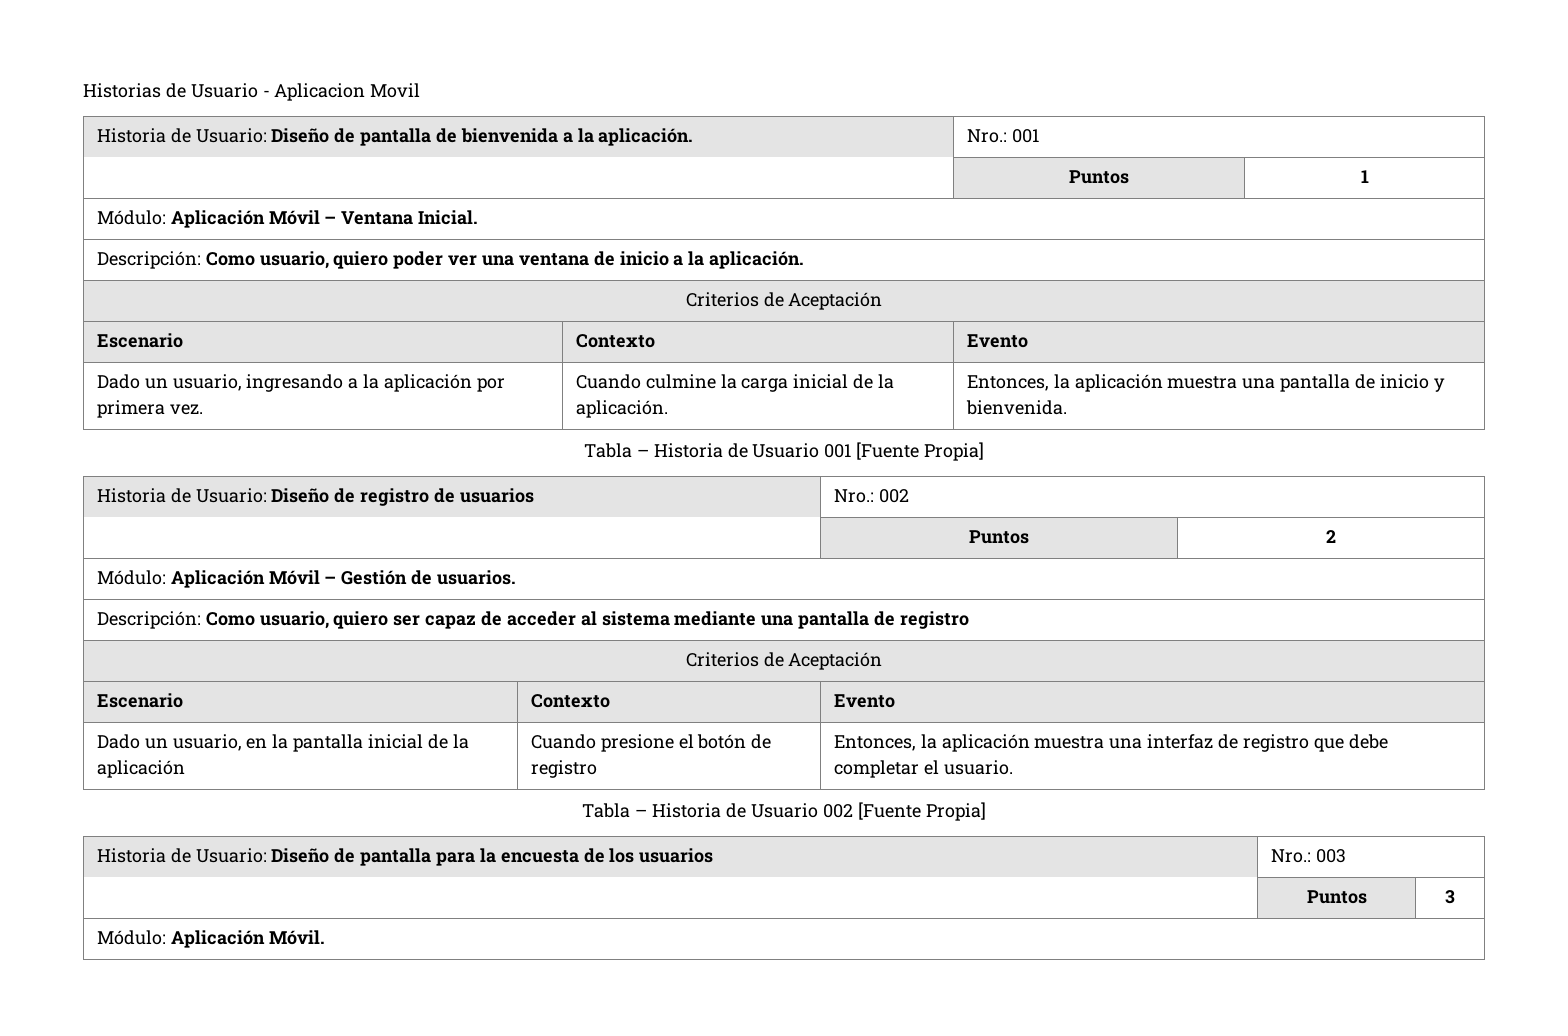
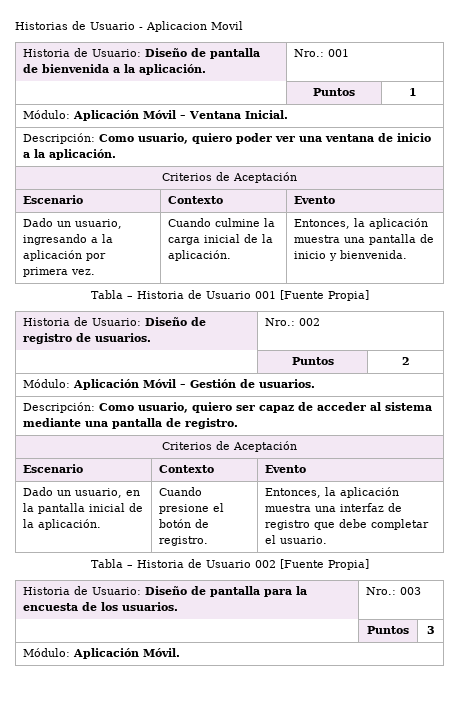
- Historia de Usuario: Diseño de registro de usuarios | Nro.: 002
+ Historia de Usuario: Diseño de registro de usuarios. | Nro.: 002
- Descripción: Como usuario, quiero ser capaz de acceder al sistema mediante una pantalla de registro
+ Descripción: Como usuario, quiero ser capaz de acceder al sistema mediante una pantalla de registro.
- Dado un usuario, en la pantalla inicial de la aplicación | Cuando presione el botón de registro | Entonces, la aplicación muestra una interfaz de registro que debe completar el usuario.
+ Dado un usuario, en la pantalla inicial de la aplicación. | Cuando presione el botón de registro. | Entonces, la aplicación muestra una interfaz de registro que debe completar el usuario.
- Historia de Usuario: Diseño de pantalla para la encuesta de los usuarios | Nro.: 003
+ Historia de Usuario: Diseño de pantalla para la encuesta de los usuarios. | Nro.: 003

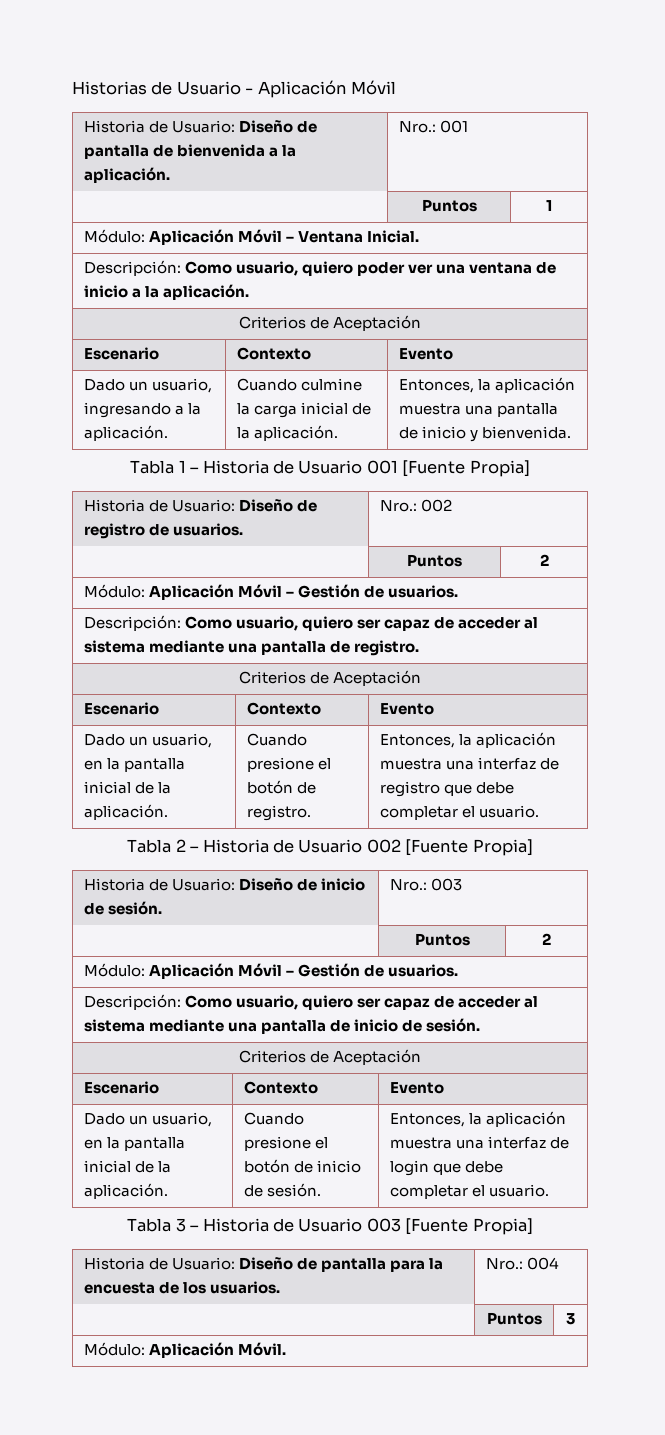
- Historias de Usuario - Aplicacion Movil
+ Historias de Usuario - Aplicación Móvil
- Dado un usuario, ingresando a la aplicación por primera vez. | Cuando culmine la carga inicial de la aplicación. | Entonces, la aplicación muestra una pantalla de inicio y bienvenida.
+ Dado un usuario, ingresando a la aplicación. | Cuando culmine la carga inicial de la aplicación. | Entonces, la aplicación muestra una pantalla de inicio y bienvenida.
- Tabla – Historia de Usuario 001 [Fuente Propia]
+ Tabla 1 – Historia de Usuario 001 [Fuente Propia]
- Tabla – Historia de Usuario 002 [Fuente Propia]
+ Tabla 2 – Historia de Usuario 002 [Fuente Propia]
+ Historia de Usuario: Diseño de inicio de sesión. | Nro.: 003
+ | Puntos | 2
+ Módulo: Aplicación Móvil – Gestión de usuarios.
+ Descripción: Como usuario, quiero ser capaz de acceder al sistema mediante una pantalla de inicio de sesión.
+ Criterios de Aceptación
+ Escenario | Contexto | Evento
+ Dado un usuario, en la pantalla inicial de la aplicación. | Cuando presione el botón de inicio de sesión. | Entonces, la aplicación muestra una interfaz de login que debe completar el usuario.
+ Tabla 3 – Historia de Usuario 003 [Fuente Propia]
- Historia de Usuario: Diseño de pantalla para la encuesta de los usuarios. | Nro.: 003
+ Historia de Usuario: Diseño de pantalla para la encuesta de los usuarios. | Nro.: 004

